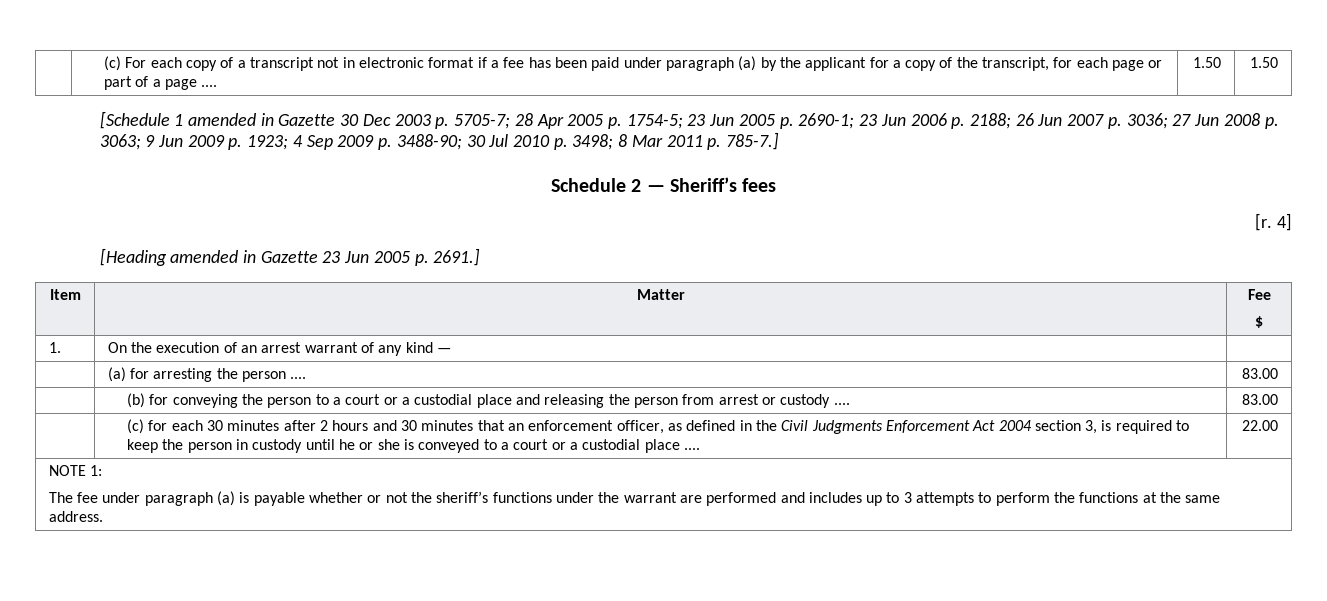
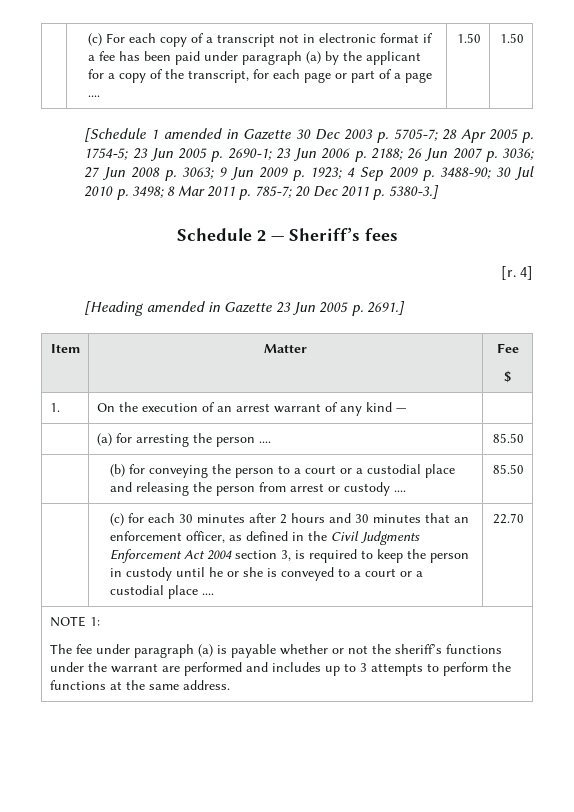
- [Schedule 1 amended in Gazette 30 Dec 2003 p. 5705-7; 28 Apr 2005 p. 1754-5; 23 Jun 2005 p. 2690-1; 23 Jun 2006 p. 2188; 26 Jun 2007 p. 3036; 27 Jun 2008 p. 3063; 9 Jun 2009 p. 1923; 4 Sep 2009 p. 3488-90; 30 Jul 2010 p. 3498; 8 Mar 2011 p. 785-7.]
+ [Schedule 1 amended in Gazette 30 Dec 2003 p. 5705-7; 28 Apr 2005 p. 1754-5; 23 Jun 2005 p. 2690-1; 23 Jun 2006 p. 2188; 26 Jun 2007 p. 3036; 27 Jun 2008 p. 3063; 9 Jun 2009 p. 1923; 4 Sep 2009 p. 3488-90; 30 Jul 2010 p. 3498; 8 Mar 2011 p. 785-7; 20 Dec 2011 p. 5380-3.]
- | (a) for arresting the person .... | 83.00
+ | (a) for arresting the person .... | 85.50
- | (b) for conveying the person to a court or a custodial place and releasing the person from arrest or custody .... | 83.00
+ | (b) for conveying the person to a court or a custodial place and releasing the person from arrest or custody .... | 85.50
- 22.00
+ 22.70

